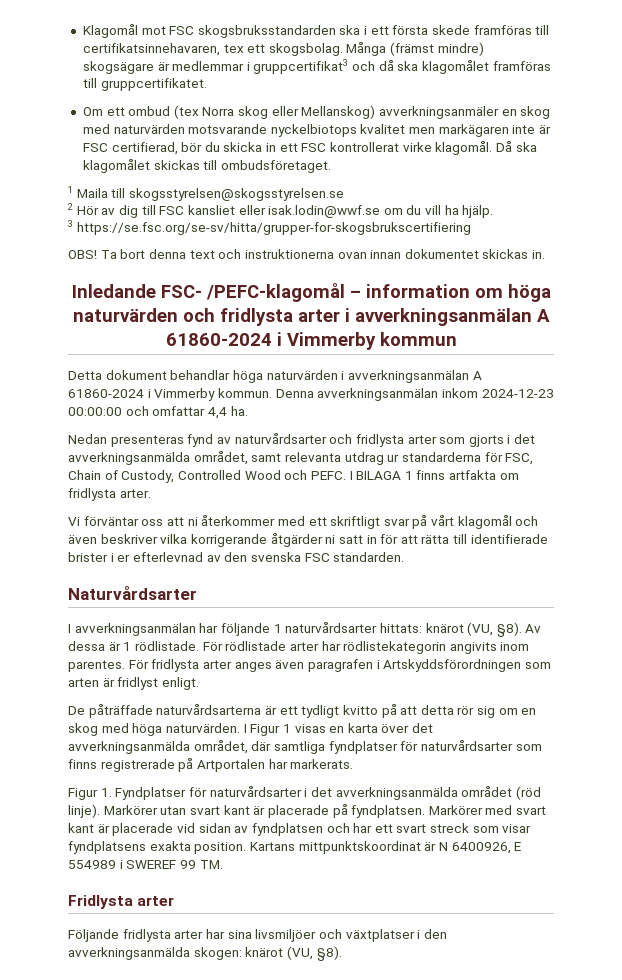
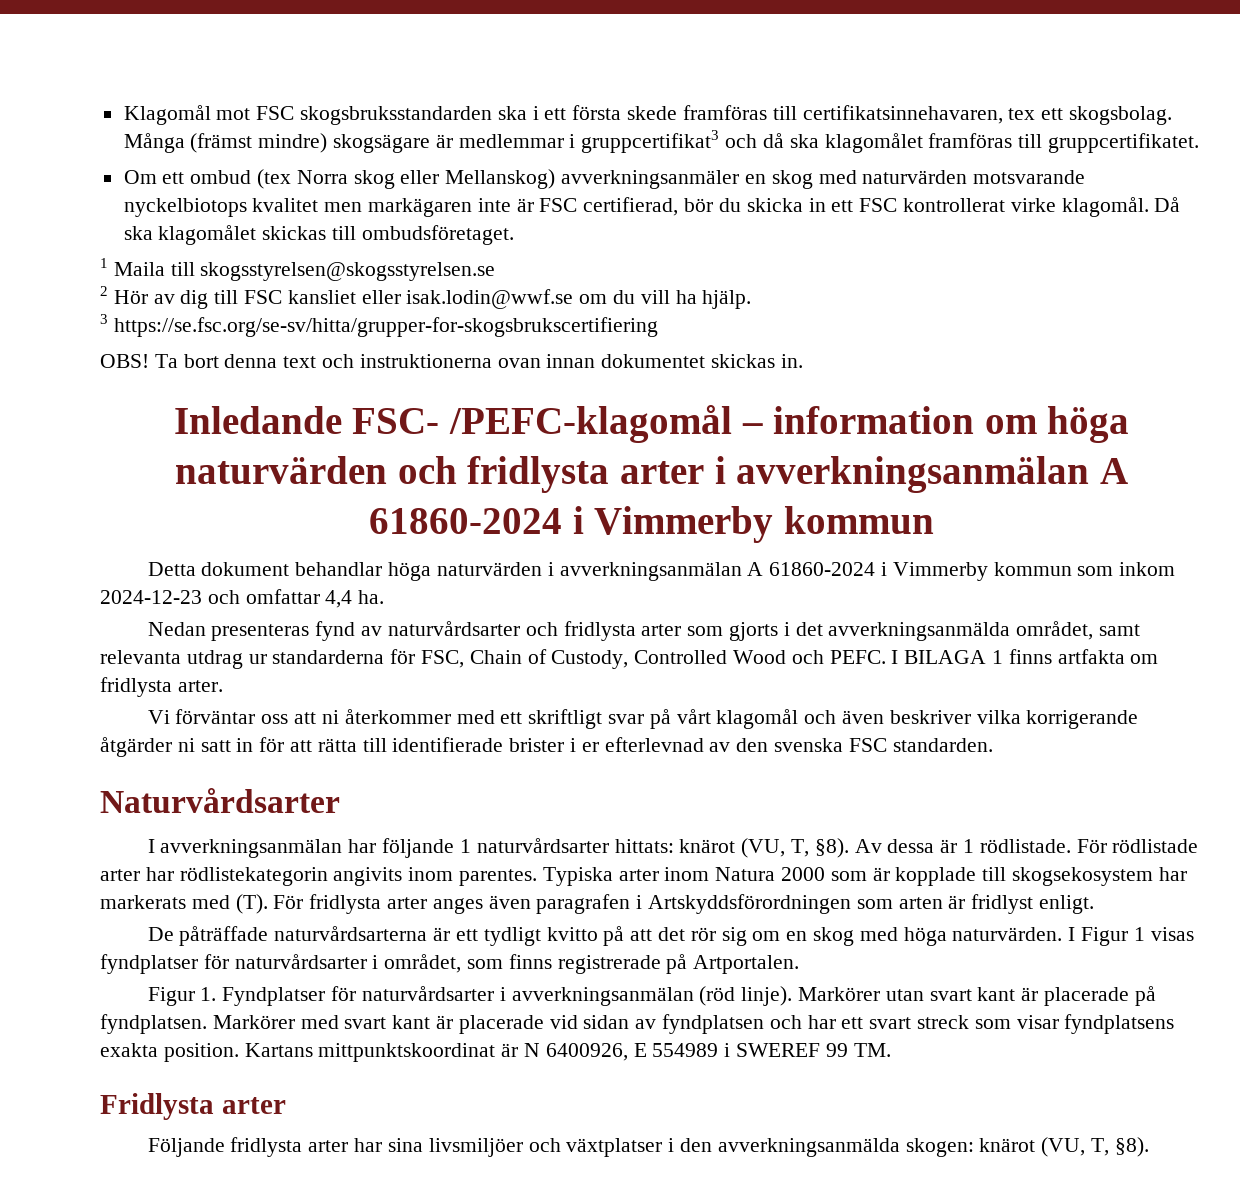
- Detta dokument behandlar höga naturvärden i avverkningsanmälan A 61860-2024 i Vimmerby kommun. Denna avverkningsanmälan inkom 2024-12-23 00:00:00 och omfattar 4,4 ha.
+ Detta dokument behandlar höga naturvärden i avverkningsanmälan A 61860-2024 i Vimmerby kommun som inkom 2024-12-23 och omfattar 4,4 ha.
- I avverkningsanmälan har följande 1 naturvårdsarter hittats: knärot (VU, §8).
+ I avverkningsanmälan har följande 1 naturvårdsarter hittats: knärot (VU, T, §8).
- För fridlysta arter anges även paragrafen i Artskyddsförordningen som arten är fridlyst enligt.
+ Typiska arter inom Natura 2000 som är kopplade till skogsekosystem har markerats med (T). För fridlysta arter anges även paragrafen i Artskyddsförordningen som arten är fridlyst enligt.
- De påträffade naturvårdsarterna är ett tydligt kvitto på att detta rör sig om en skog med höga naturvärden.
+ De påträffade naturvårdsarterna är ett tydligt kvitto på att det rör sig om en skog med höga naturvärden.
- I Figur 1 visas en karta över det avverkningsanmälda området, där samtliga fyndplatser för naturvårdsarter som finns registrerade på Artportalen har markerats.
+ I Figur 1 visas fyndplatser för naturvårdsarter i området, som finns registrerade på Artportalen.
- Figur 1. Fyndplatser för naturvårdsarter i det avverkningsanmälda området (röd linje).
+ Figur 1. Fyndplatser för naturvårdsarter i avverkningsanmälan (röd linje).
- Följande fridlysta arter har sina livsmiljöer och växtplatser i den avverkningsanmälda skogen: knärot (VU, §8).
+ Följande fridlysta arter har sina livsmiljöer och växtplatser i den avverkningsanmälda skogen: knärot (VU, T, §8).

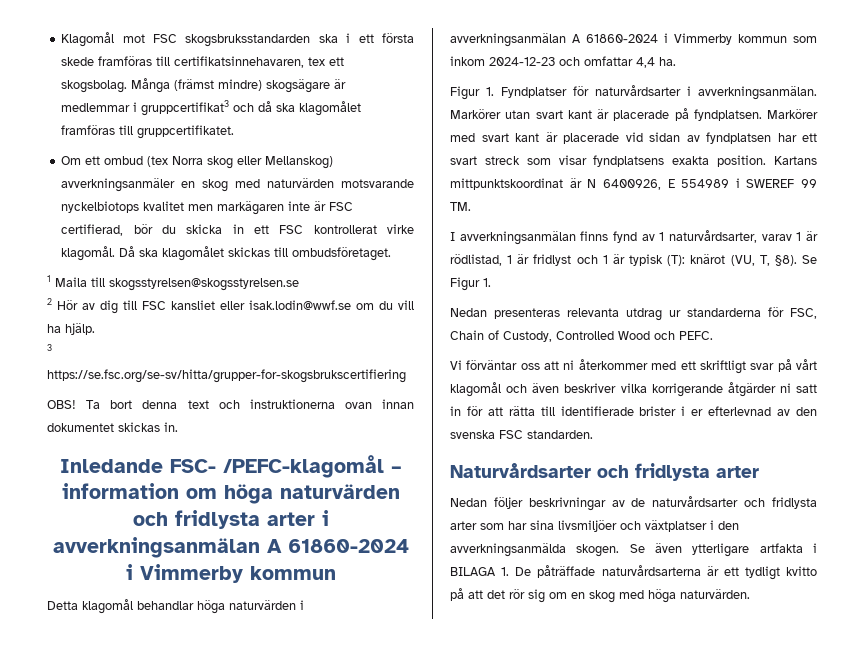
- Detta dokument behandlar höga naturvärden i avverkningsanmälan A 61860-2024 i Vimmerby kommun som inkom 2024-12-23 och omfattar 4,4 ha.
+ Detta klagomål behandlar höga naturvärden i avverkningsanmälan A 61860-2024 i Vimmerby kommun som inkom 2024-12-23 och omfattar 4,4 ha.
- Nedan presenteras fynd av naturvårdsarter och fridlysta arter som gjorts i det avverkningsanmälda området, samt relevanta utdrag ur standarderna för FSC, Chain of Custody, Controlled Wood och PEFC. I BILAGA 1 finns artfakta om fridlysta arter.
+ Figur 1. Fyndplatser för naturvårdsarter i avverkningsanmälan. Markörer utan svart kant är placerade på fyndplatsen. Markörer med svart kant är placerade vid sidan av fyndplatsen har ett svart streck som visar fyndplatsens exakta position. Kartans mittpunktskoordinat är N 6400926, E 554989 i SWEREF 99 TM.
+ I avverkningsanmälan finns fynd av 1 naturvårdsarter, varav 1 är rödlistad, 1 är fridlyst och 1 är typisk (T): knärot (VU, T, §8). Se Figur 1.
+ Nedan presenteras relevanta utdrag ur standarderna för FSC, Chain of Custody, Controlled Wood och PEFC.
- Naturvårdsarter
- I avverkningsanmälan har följande 1 naturvårdsarter hittats: knärot (VU, T, §8). Av dessa är 1 rödlistade. För rödlistade arter har rödlistekategorin angivits inom parentes. Typiska arter inom Natura 2000 som är kopplade till skogsekosystem har markerats med (T). För fridlysta arter anges även paragrafen i Artskyddsförordningen som arten är fridlyst enligt.
- De påträffade naturvårdsarterna är ett tydligt kvitto på att det rör sig om en skog med höga naturvärden. I Figur 1 visas fyndplatser för naturvårdsarter i området, som finns registrerade på Artportalen.
- Figur 1. Fyndplatser för naturvårdsarter i avverkningsanmälan (röd linje). Markörer utan svart kant är placerade på fyndplatsen. Markörer med svart kant är placerade vid sidan av fyndplatsen och har ett svart streck som visar fyndplatsens exakta position. Kartans mittpunktskoordinat är N 6400926, E 554989 i SWEREF 99 TM.
- Fridlysta arter
- Följande fridlysta arter har sina livsmiljöer och växtplatser i den avverkningsanmälda skogen: knärot (VU, T, §8).
+ Naturvårdsarter och fridlysta arter
+ Nedan följer beskrivningar av de naturvårdsarter och fridlysta arter som har sina livsmiljöer och växtplatser i den avverkningsanmälda skogen. Se även ytterligare artfakta i BILAGA 1. De påträffade naturvårdsarterna är ett tydligt kvitto på att det rör sig om en skog med höga naturvärden.

